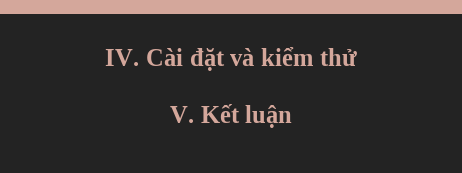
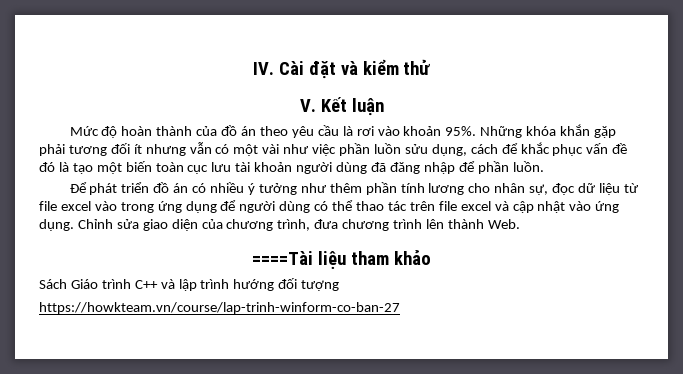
+ Mức độ hoàn thành của đồ án theo yêu cầu là rơi vào khoản 95%. Những khóa khắn gặp phải tương đối ít nhưng vẫn có một vài như việc phần luồn sửu dụng, cách để khắc phục vấn đề đó là tạo một biến toàn cục lưu tài khoản người dùng đã đăng nhập để phần luồn.
+ Để phát triển đồ án có nhiều ý tưởng như thêm phần tính lương cho nhân sự, đọc dữ liệu từ file excel vào trong ứng dụng để người dùng có thể thao tác trên file excel và cập nhật vào ứng dụng. Chỉnh sửa giao diện của chương trình, đưa chương trình lên thành Web.
+ ====Tài liệu tham khảo
+ Sách Giáo trình C++ và lập trình hướng đối tượng
+ https://howkteam.vn/course/lap-trinh-winform-co-ban-27

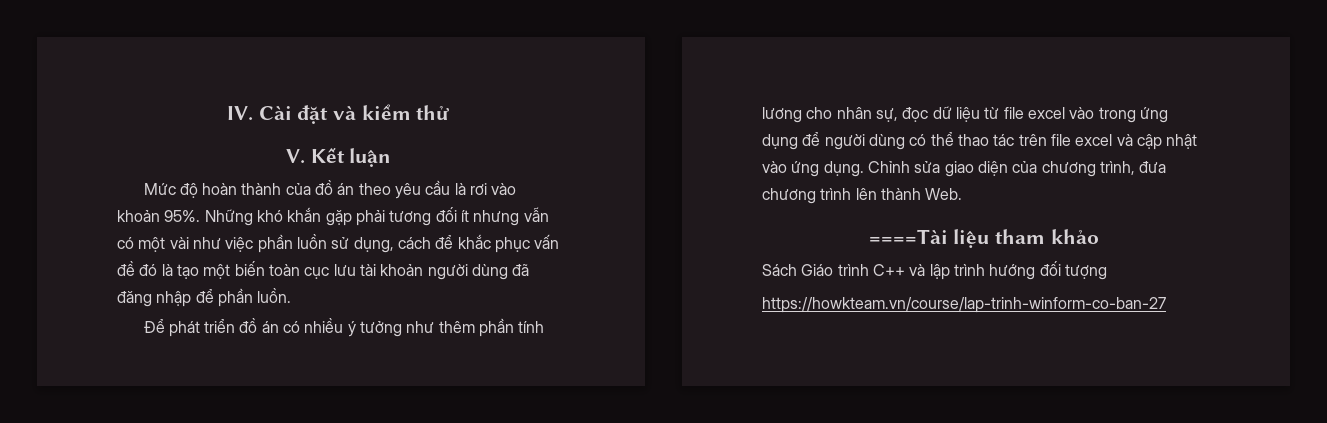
- Những khóa khắn gặp phải tương đối ít nhưng vẫn có một vài như việc phần luồn sửu dụng, cách để khắc phục vấn đề đó là tạo một biến toàn cục lưu tài khoản người dùng đã đăng nhập để phần luồn.
+ Những khó khắn gặp phải tương đối ít nhưng vẫn có một vài như việc phần luồn sử dụng, cách để khắc phục vấn đề đó là tạo một biến toàn cục lưu tài khoản người dùng đã đăng nhập để phần luồn.

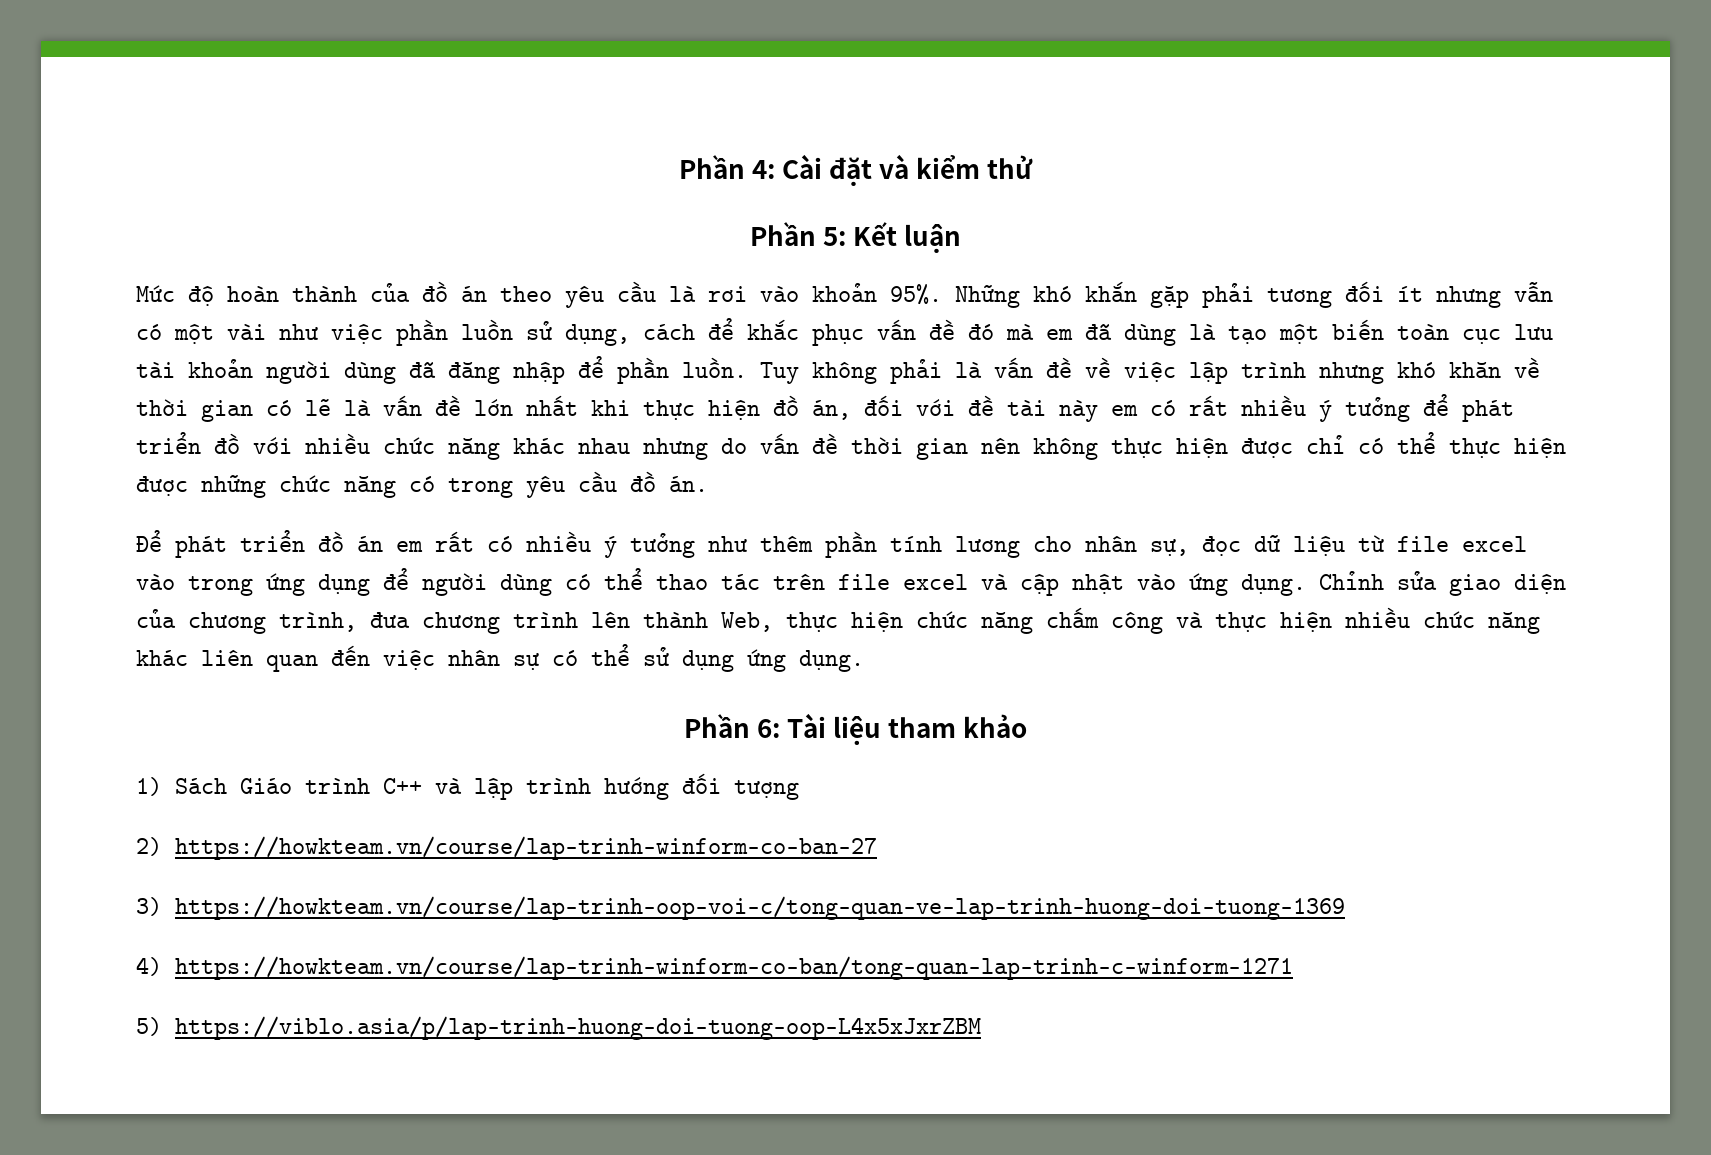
- IV. Cài đặt và kiểm thử
+ Phần 4: Cài đặt và kiểm thử
- V. Kết luận
+ Phần 5: Kết luận
- Những khó khắn gặp phải tương đối ít nhưng vẫn có một vài như việc phần luồn sử dụng, cách để khắc phục vấn đề đó là tạo một biến toàn cục lưu tài khoản người dùng đã đăng nhập để phần luồn.
+ Những khó khắn gặp phải tương đối ít nhưng vẫn có một vài như việc phần luồn sử dụng, cách để khắc phục vấn đề đó mà em đã dùng là tạo một biến toàn cục lưu tài khoản người dùng đã đăng nhập để phần luồn. Tuy không phải là vấn đề về việc lập trình nhưng khó khăn về thời gian có lẽ là vấn đề lớn nhất khi thực hiện đồ án, đối với đề tài này em có rất nhiều ý tưởng để phát triển đồ với nhiều chức năng khác nhau nhưng do vấn đề thời gian nên không thực hiện được chỉ có thể thực hiện được những chức năng có trong yêu cầu đồ án.
- Để phát triển đồ án có nhiều ý tưởng như thêm phần tính lương cho nhân sự, đọc dữ liệu từ file excel vào trong ứng dụng để người dùng có thể thao tác trên file excel và cập nhật vào ứng dụng.
+ Để phát triển đồ án em rất có nhiều ý tưởng như thêm phần tính lương cho nhân sự, đọc dữ liệu từ file excel vào trong ứng dụng để người dùng có thể thao tác trên file excel và cập nhật vào ứng dụng.
- Chỉnh sửa giao diện của chương trình, đưa chương trình lên thành Web.
- ====Tài liệu tham khảo
+ Chỉnh sửa giao diện của chương trình, đưa chương trình lên thành Web, thực hiện chức năng chấm công và thực hiện nhiều chức năng khác liên quan đến việc nhân sự có thể sử dụng ứng dụng.
+ Phần 6: Tài liệu tham khảo
- Sách Giáo trình C++ và lập trình hướng đối tượng
+ 1) Sách Giáo trình C++ và lập trình hướng đối tượng
- https://howkteam.vn/course/lap-trinh-winform-co-ban-27
+ 2) https://howkteam.vn/course/lap-trinh-winform-co-ban-27
+ 3) https://howkteam.vn/course/lap-trinh-oop-voi-c/tong-quan-ve-lap-trinh-huong-doi-tuong-1369
+ 4) https://howkteam.vn/course/lap-trinh-winform-co-ban/tong-quan-lap-trinh-c-winform-1271
+ 5) https://viblo.asia/p/lap-trinh-huong-doi-tuong-oop-L4x5xJxrZBM

